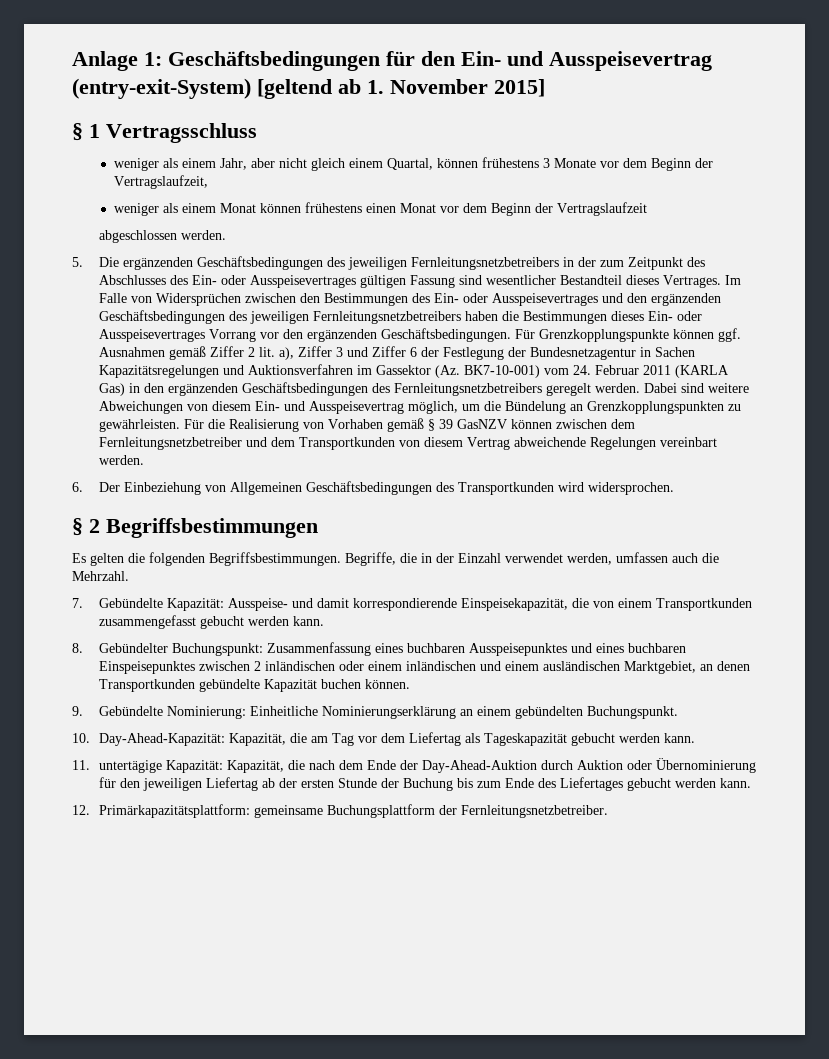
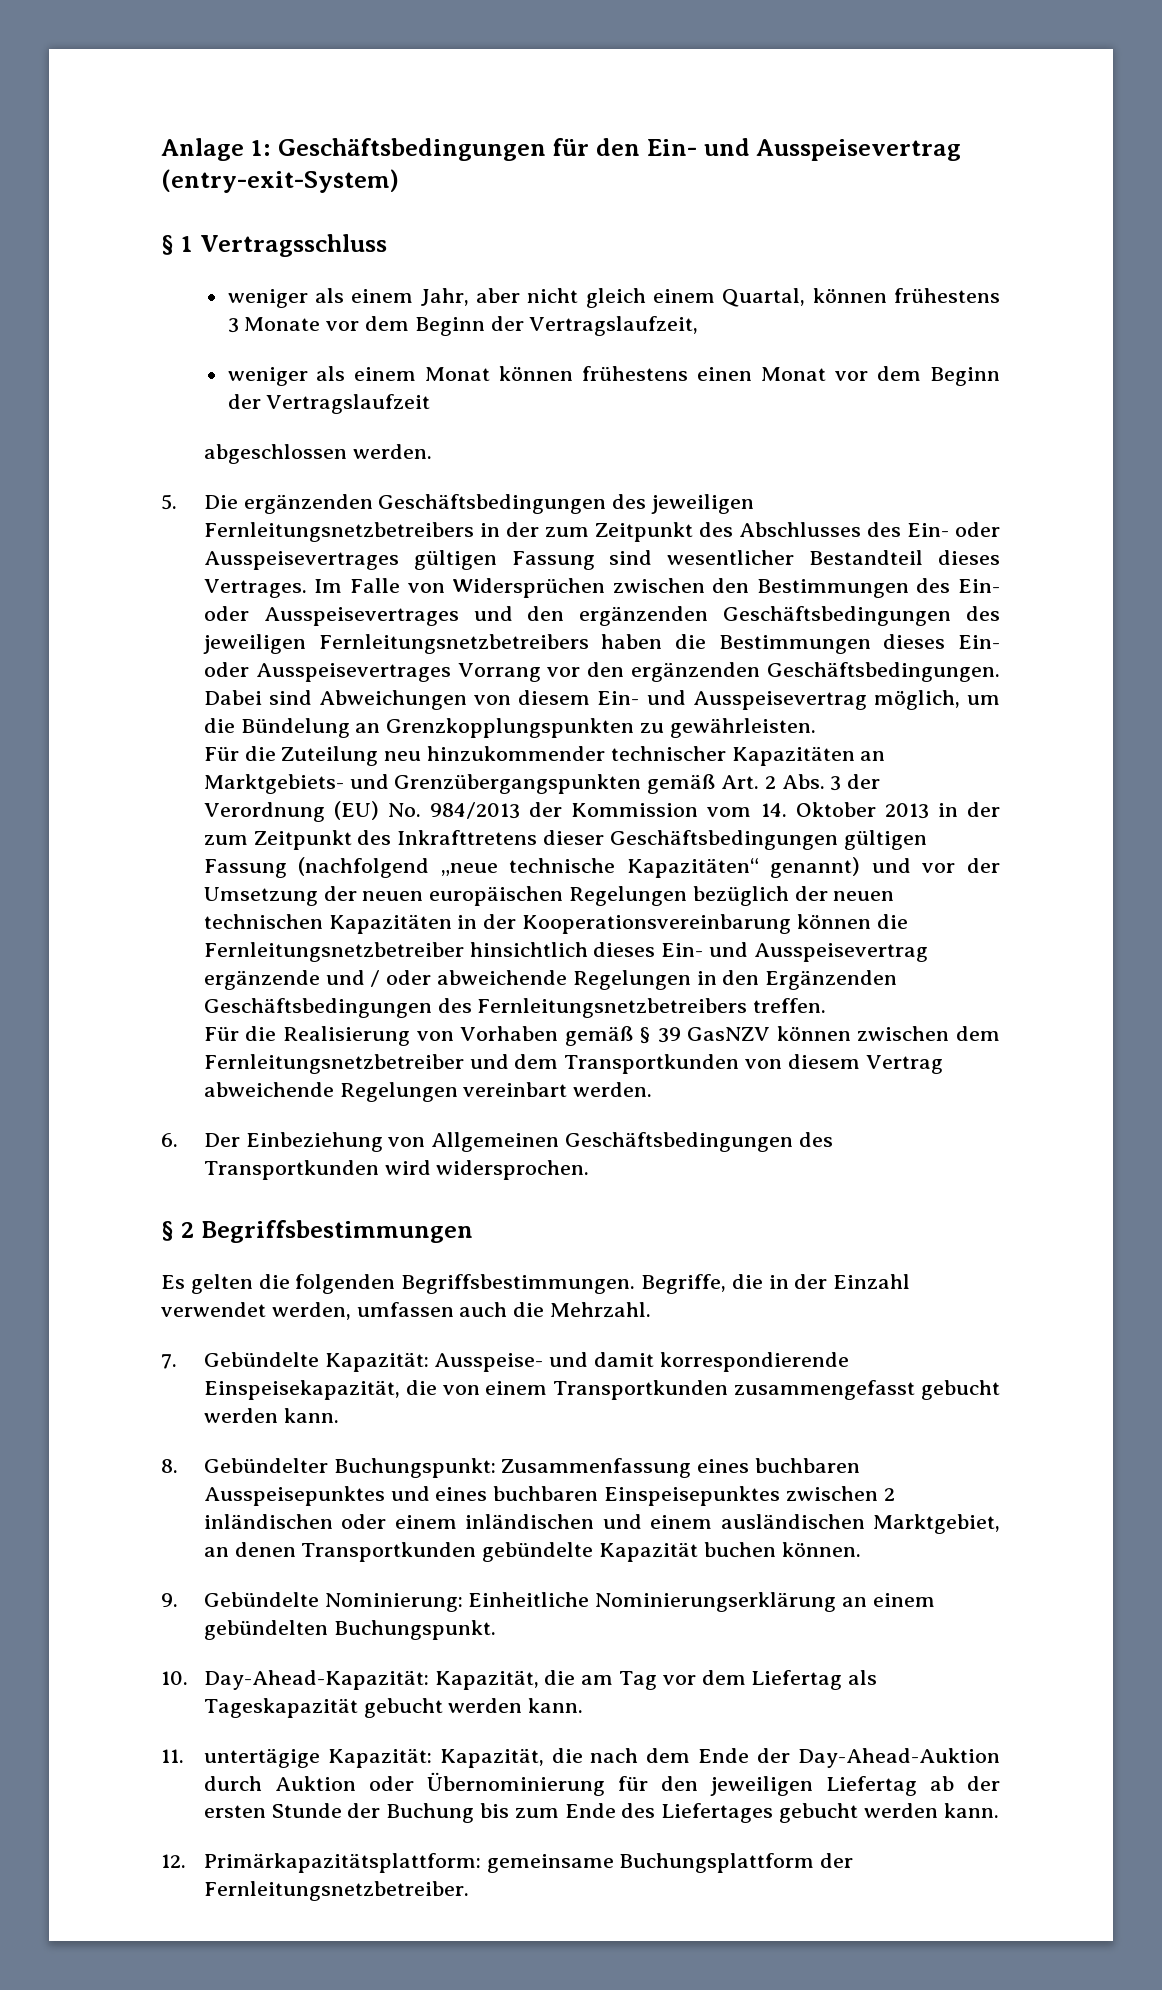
- Anlage 1: Geschäftsbedingungen für den Ein- und Ausspeisevertrag (entry-exit-System) [geltend ab 1. November 2015]
+ Anlage 1: Geschäftsbedingungen für den Ein- und Ausspeisevertrag (entry-exit-System)
- Für Grenzkopplungspunkte können ggf. Ausnahmen gemäß Ziffer 2 lit. a), Ziffer 3 und Ziffer 6 der Festlegung der Bundesnetzagentur in Sachen Kapazitätsregelungen und Auktionsverfahren im Gassektor (Az. BK7-10-001) vom 24. Februar 2011 (KARLA Gas) in den ergänzenden Geschäftsbedingungen des Fernleitungsnetzbetreibers geregelt werden.
- Dabei sind weitere Abweichungen von diesem Ein- und Ausspeisevertrag möglich, um die Bündelung an Grenzkopplungspunkten zu gewährleisten. Für die Realisierung von Vorhaben gemäß § 39 GasNZV können zwischen dem Fernleitungsnetzbetreiber und dem Transportkunden von diesem Vertrag abweichende Regelungen vereinbart werden.
+ Dabei sind Abweichungen von diesem Ein- und Ausspeisevertrag möglich, um die Bündelung an Grenzkopplungspunkten zu gewährleisten.
+ Für die Zuteilung neu hinzukommender technischer Kapazitäten an Marktgebiets- und Grenzübergangspunkten gemäß Art. 2 Abs. 3 der Verordnung (EU) No. 984/2013 der Kommission vom 14. Oktober 2013 in der zum Zeitpunkt des Inkrafttretens dieser Geschäftsbedingungen gültigen Fassung (nachfolgend „neue technische Kapazitäten“ genannt) und vor der Umsetzung der neuen europäischen Regelungen bezüglich der neuen technischen Kapazitäten in der Kooperationsvereinbarung können die Fernleitungsnetzbetreiber hinsichtlich dieses Ein- und Ausspeisevertrag ergänzende und / oder abweichende Regelungen in den Ergänzenden Geschäftsbedingungen des Fernleitungsnetzbetreibers treffen.
+ Für die Realisierung von Vorhaben gemäß § 39 GasNZV können zwischen dem Fernleitungsnetzbetreiber und dem Transportkunden von diesem Vertrag abweichende Regelungen vereinbart werden.

